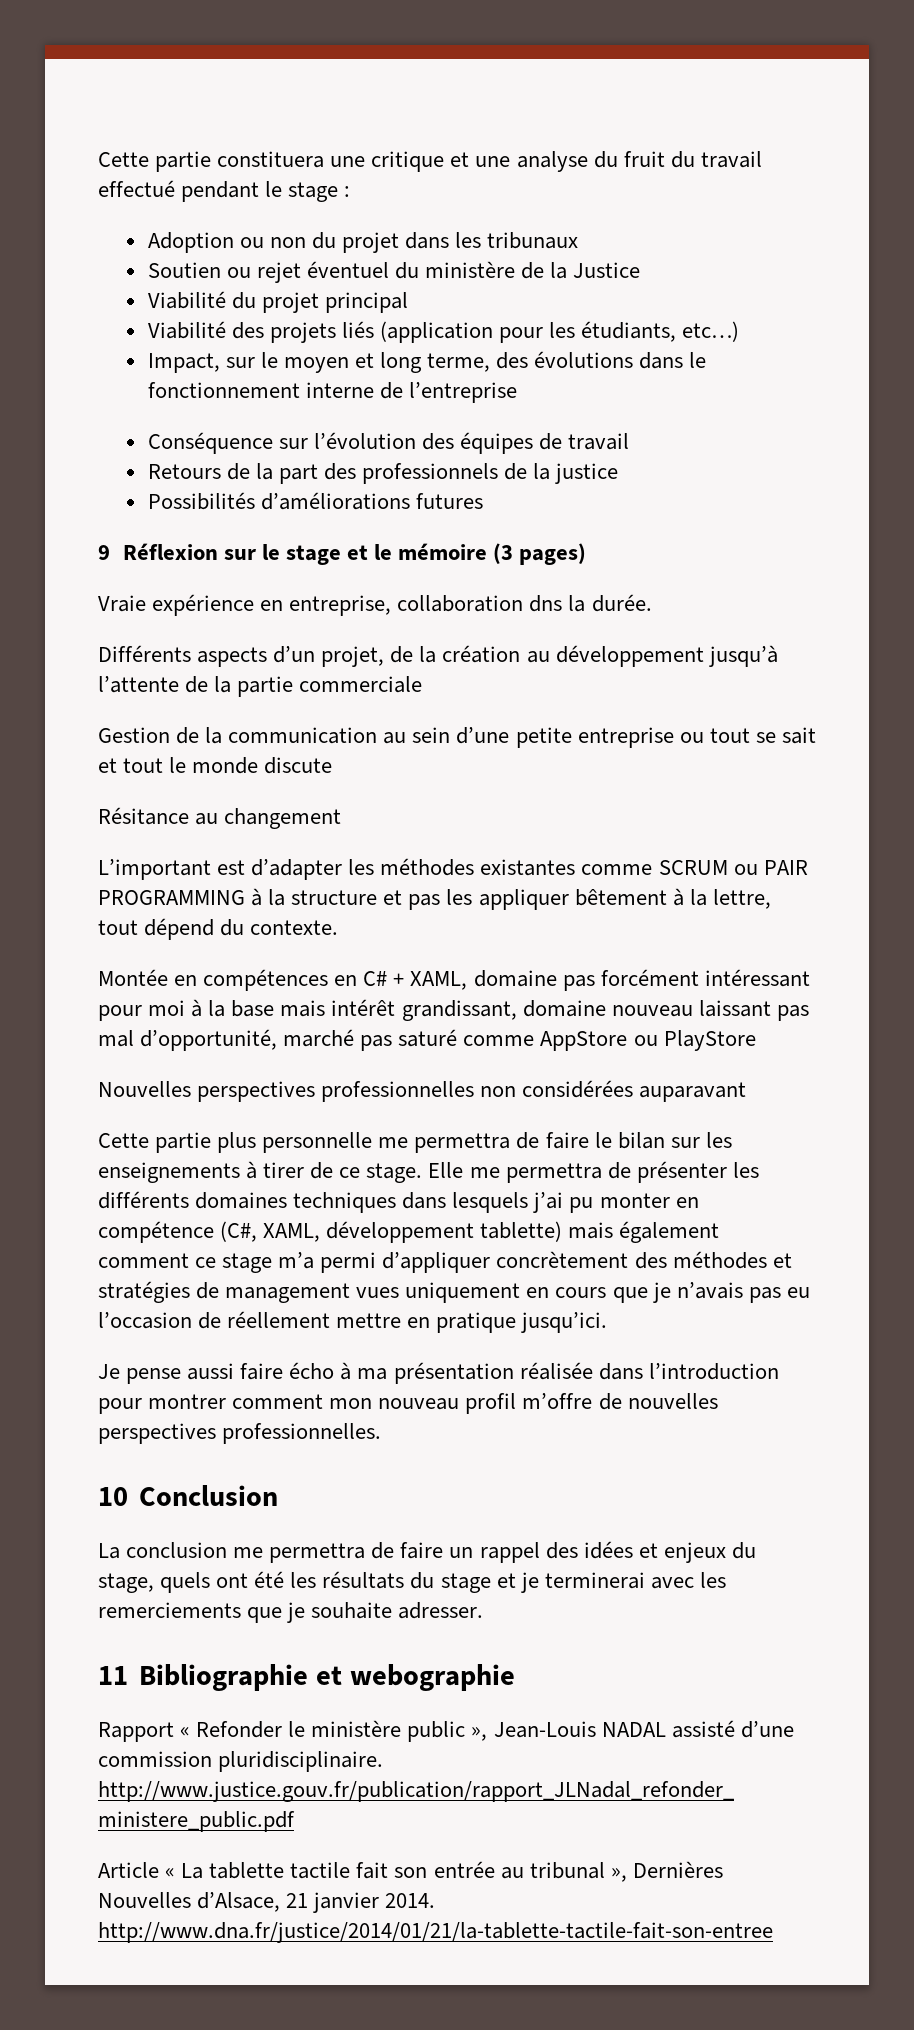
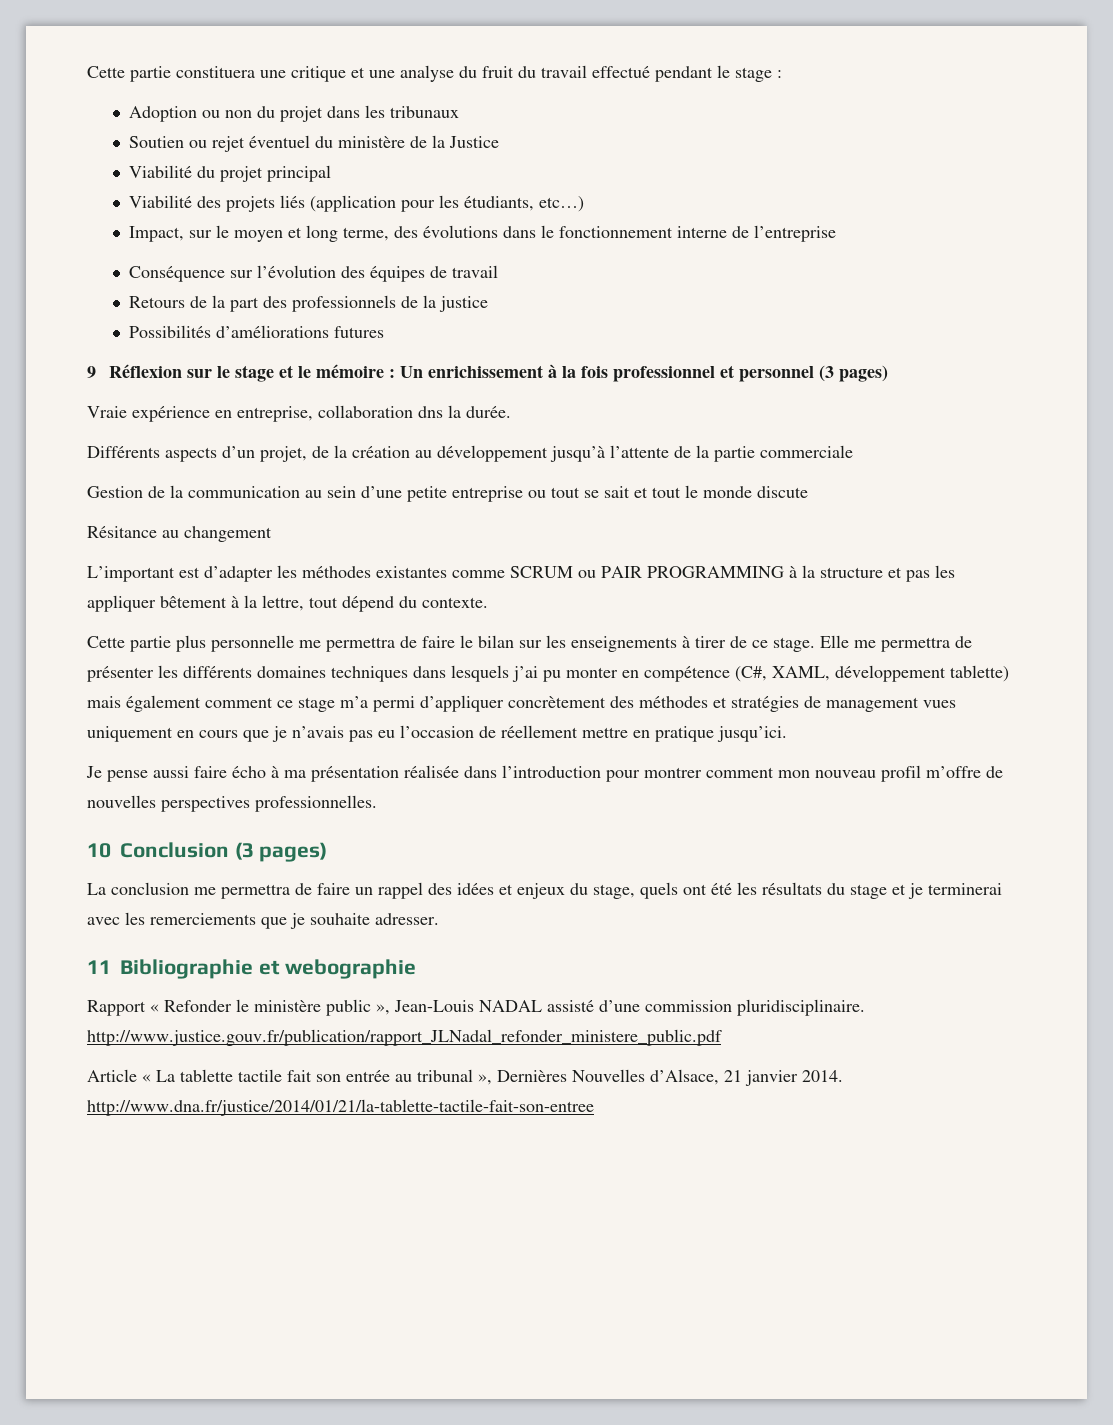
- 9 Réflexion sur le stage et le mémoire (3 pages)
+ 9 Réflexion sur le stage et le mémoire : Un enrichissement à la fois professionnel et personnel (3 pages)
- Montée en compétences en C# + XAML, domaine pas forcément intéressant pour moi à la base mais intérêt grandissant, domaine nouveau laissant pas mal d’opportunité, marché pas saturé comme AppStore ou PlayStore
- Nouvelles perspectives professionnelles non considérées auparavant
- 10 Conclusion
+ 10 Conclusion (3 pages)

